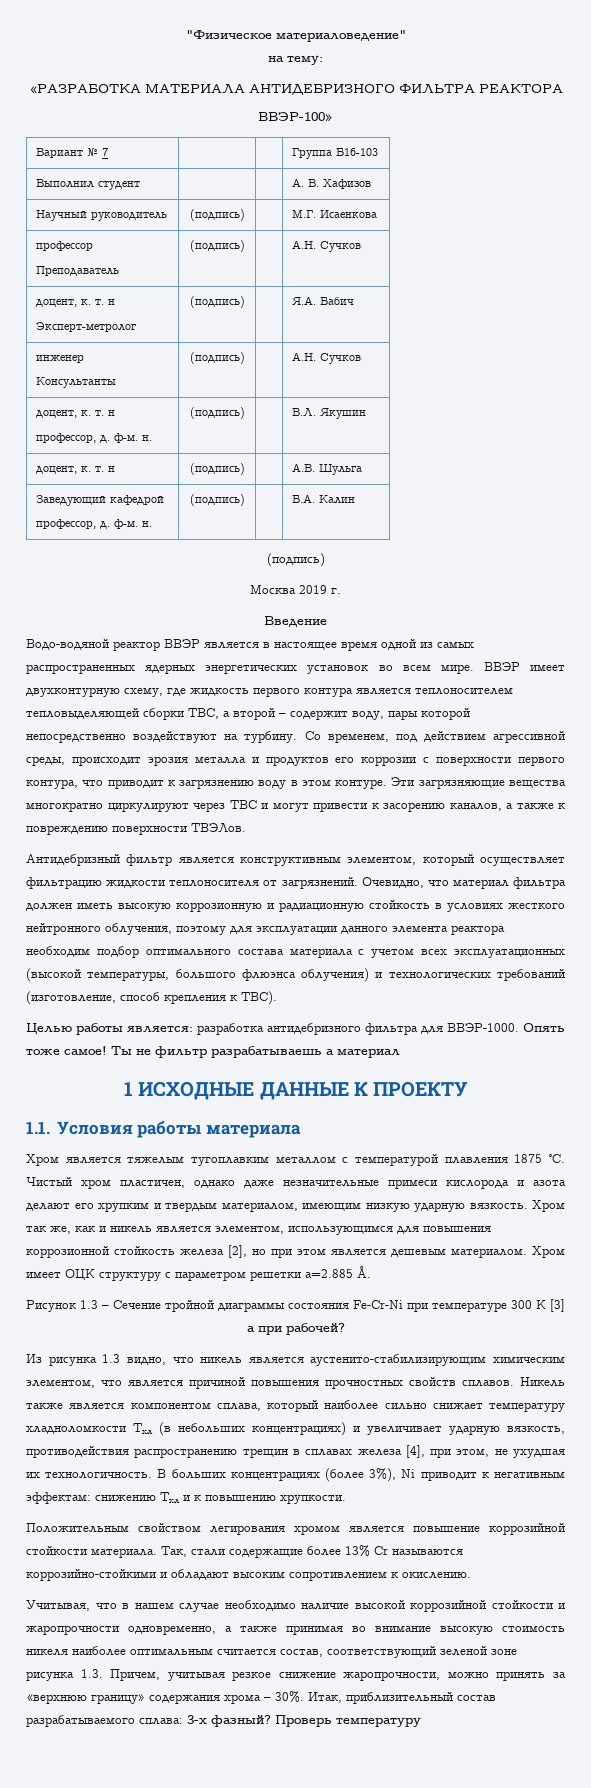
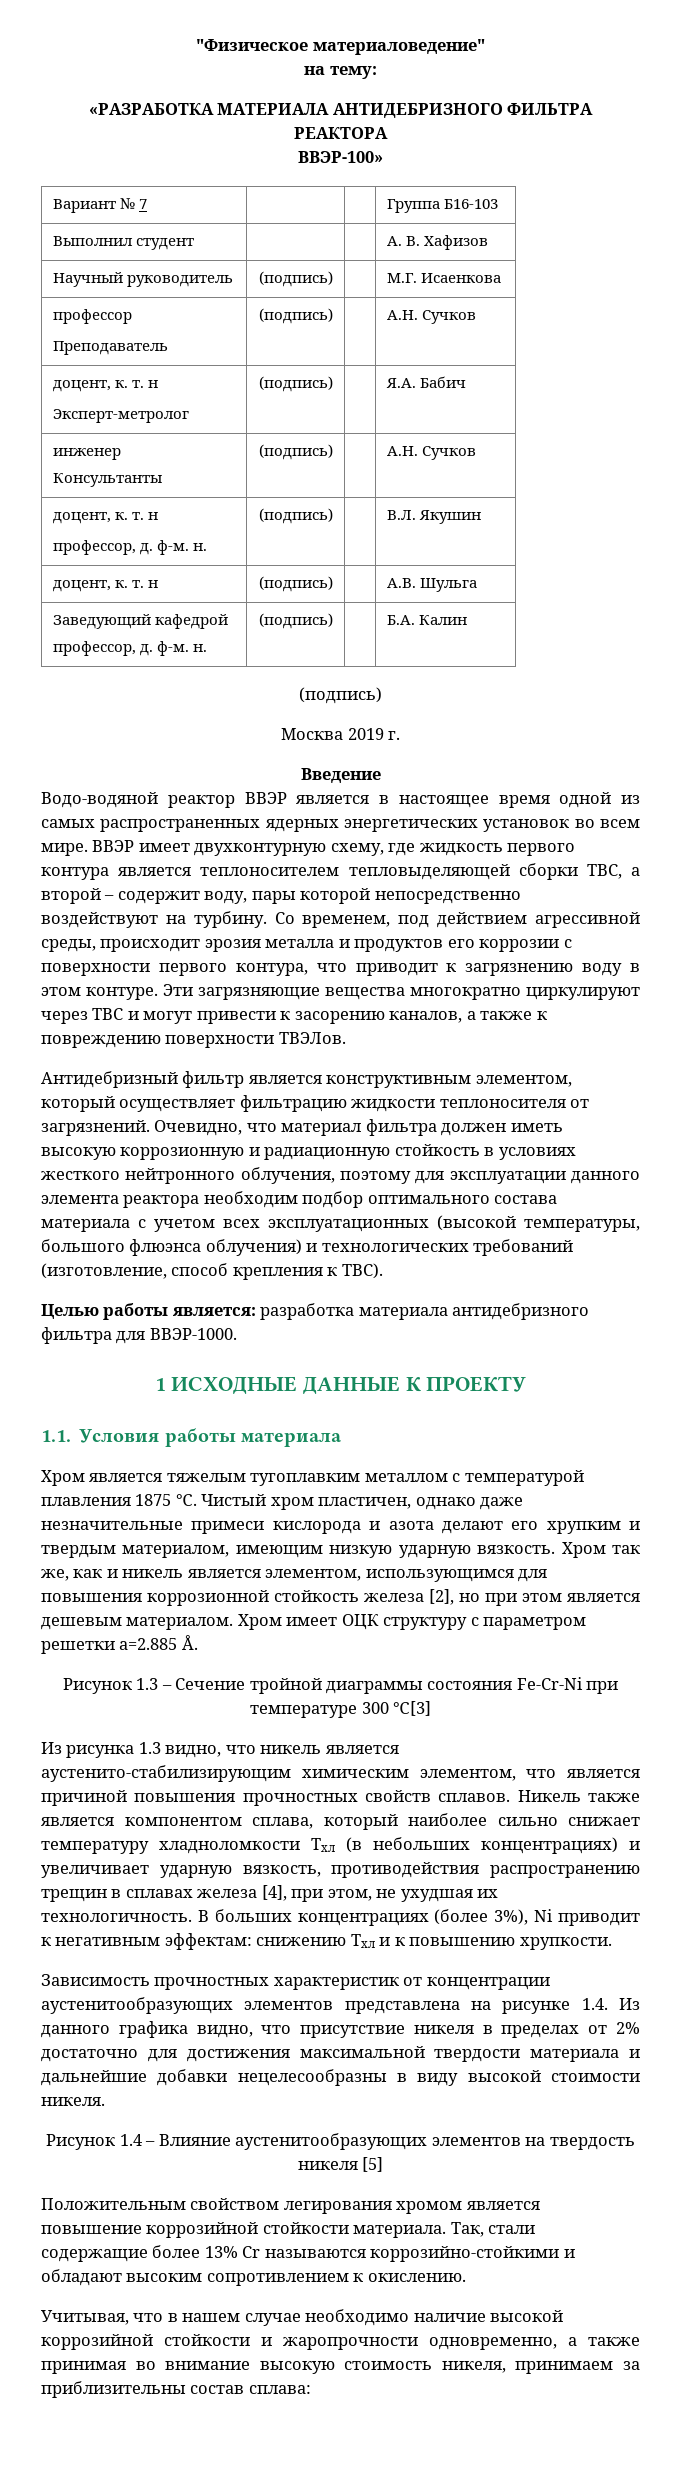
- Целью работы является: разработка антидебризного фильтра для ВВЭР-1000. Опять тоже самое! Ты не фильтр разрабатываешь а материал
+ Целью работы является: разработка материала антидебризного фильтра для ВВЭР-1000.
- Рисунок 1.3 – Сечение тройной диаграммы состояния Fe-Cr-Ni при температуре 300 К [3] а при рабочей?
+ Рисунок 1.3 – Сечение тройной диаграммы состояния Fe-Cr-Ni при температуре 300 ℃[3]
+ Зависимость прочностных характеристик от концентрации аустенитообразующих элементов представлена на рисунке 1.4. Из данного графика видно, что присутствие никеля в пределах от 2% достаточно для достижения максимальной твердости материала и дальнейшие добавки нецелесообразны в виду высокой стоимости никеля.
+ Рисунок 1.4 – Влияние аустенитообразующих элементов на твердость никеля [5]
- Учитывая, что в нашем случае необходимо наличие высокой коррозийной стойкости и жаропрочности одновременно, а также принимая во внимание высокую стоимость никеля наиболее оптимальным считается состав, соответствующий зеленой зоне рисунка 1.3. Причем, учитывая резкое снижение жаропрочности, можно принять за «верхнюю границу» содержания хрома – 30%. Итак, приблизительный состав разрабатываемого сплава: 3-х фазный? Проверь температуру
+ Учитывая, что в нашем случае необходимо наличие высокой коррозийной стойкости и жаропрочности одновременно, а также принимая во внимание высокую стоимость никеля, принимаем за приблизительны состав сплава:

